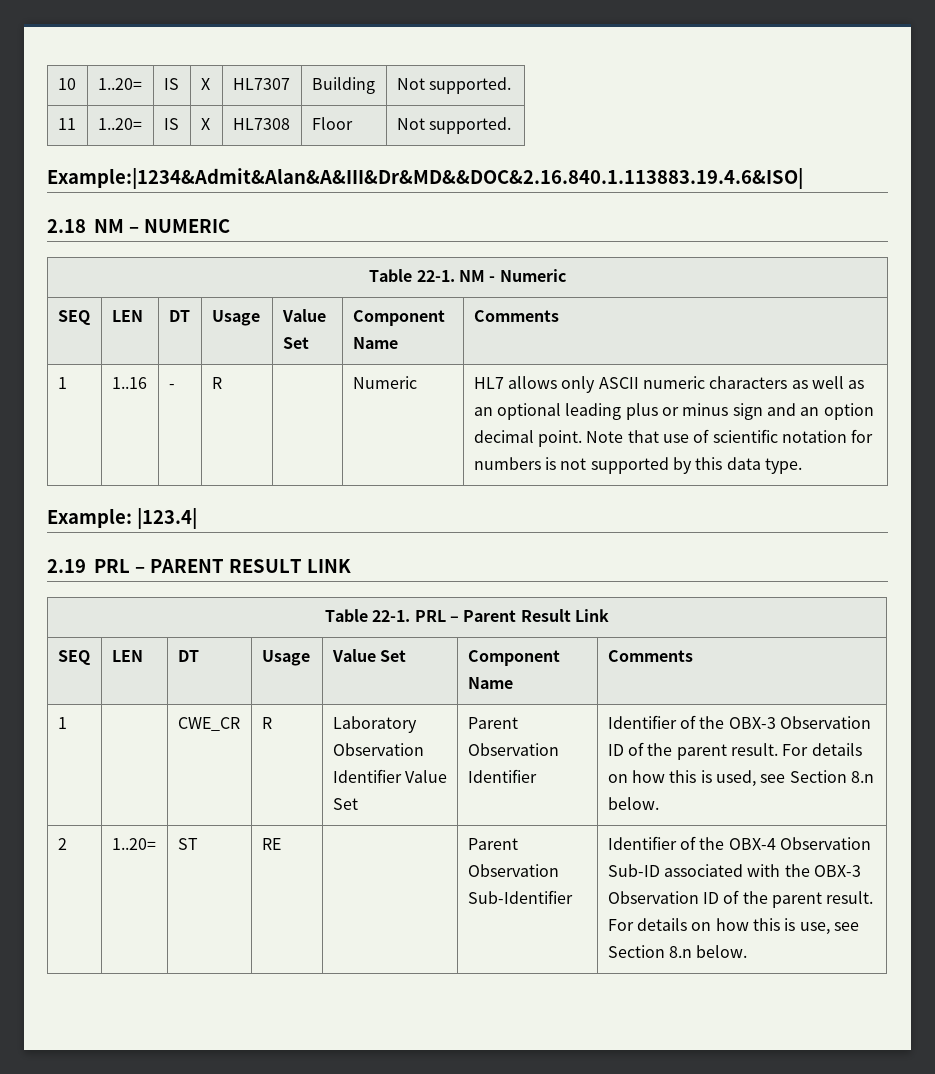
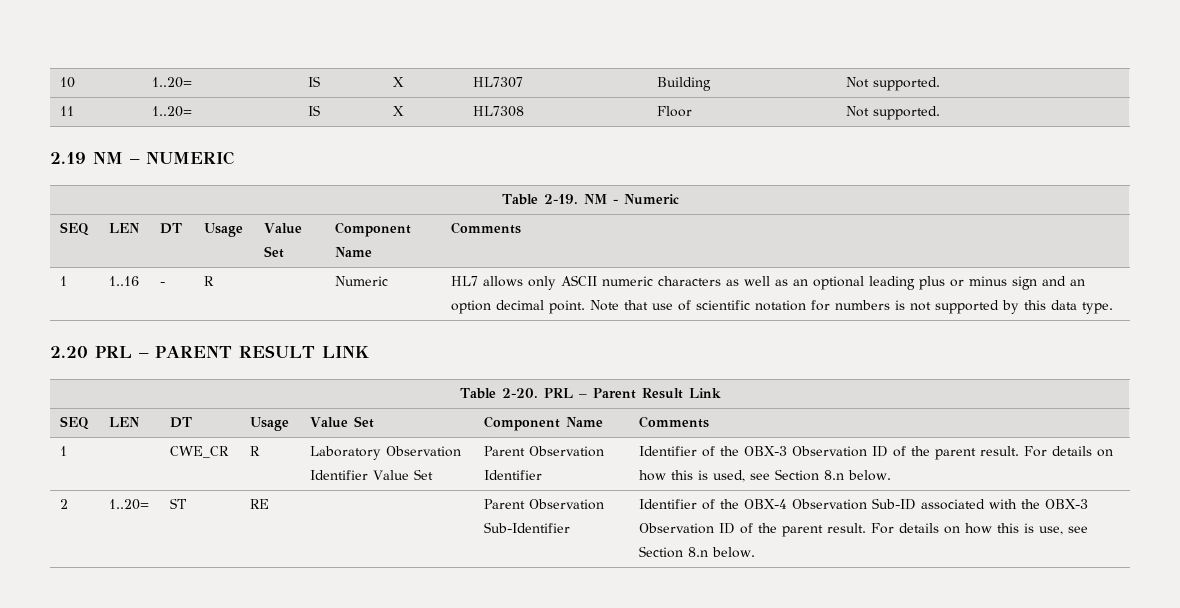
- Example:|1234&Admit&Alan&A&III&Dr&MD&&DOC&2.16.840.1.113883.19.4.6&ISO|
- 2.18 NM – NUMERIC
+ 2.19 NM – NUMERIC
- Table 22-1. NM - Numeric
+ Table 2-19. NM - Numeric
- Example: |123.4|
- 2.19 PRL – PARENT RESULT LINK
+ 2.20 PRL – PARENT RESULT LINK
- Table 22-1. PRL – Parent Result Link
+ Table 2-20. PRL – Parent Result Link

